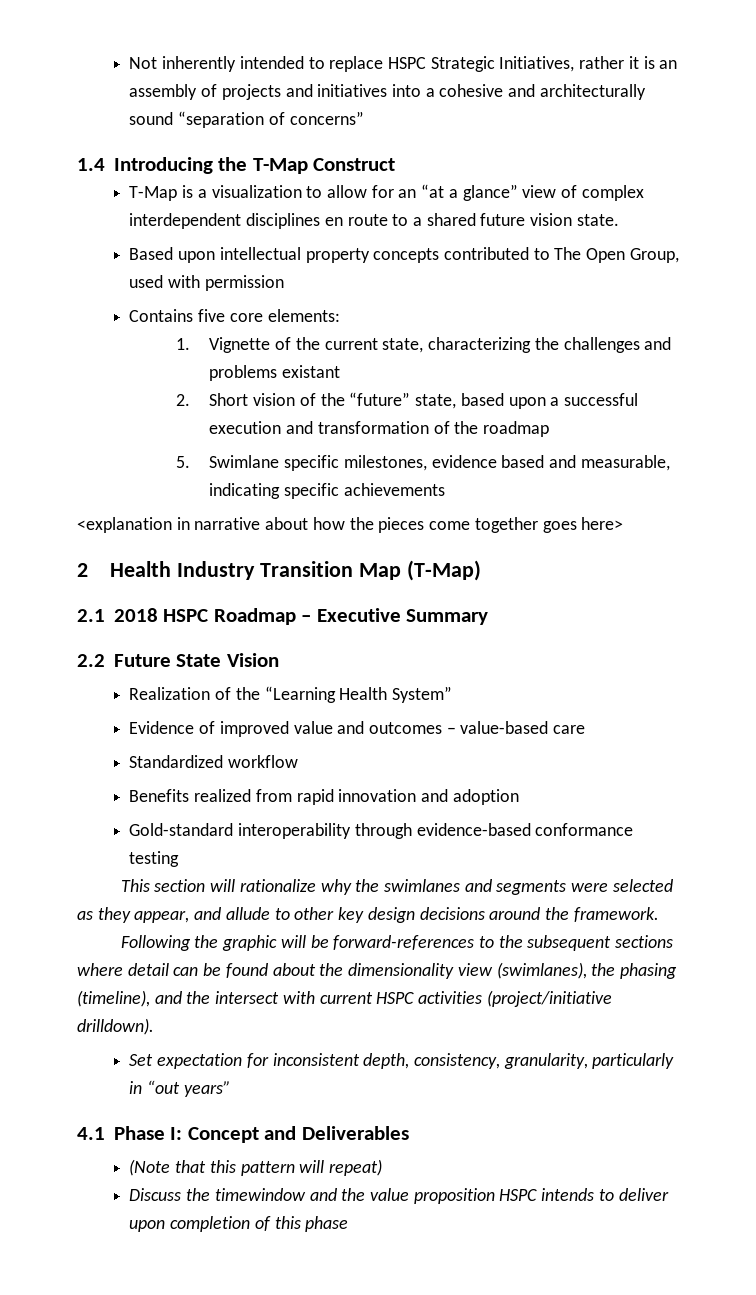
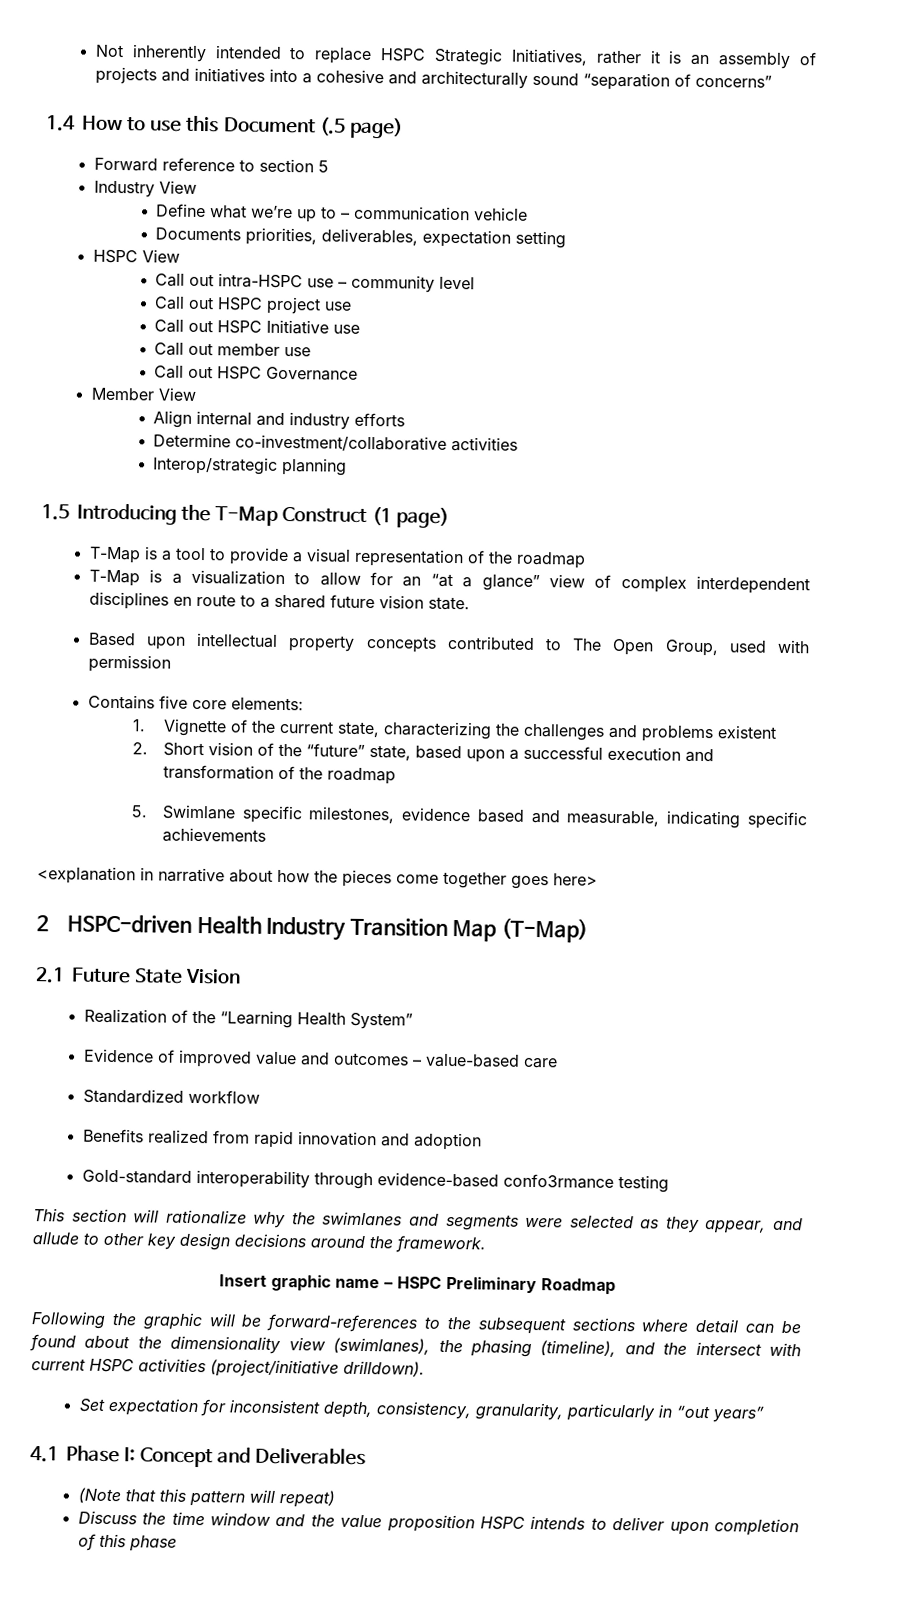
- 1.4 Introducing the T-Map Construct
+ 1.4 How to use this Document (.5 page)
+ Forward reference to section 5
+ Industry View
+ Define what we’re up to – communication vehicle
+ Documents priorities, deliverables, expectation setting
+ HSPC View
+ Call out intra-HSPC use – community level
+ Call out HSPC project use
+ Call out HSPC Initiative use
+ Call out member use
+ Call out HSPC Governance
+ Member View
+ Align internal and industry efforts
+ Determine co-investment/collaborative activities
+ Interop/strategic planning
+ 1.5 Introducing the T-Map Construct (1 page)
+ T-Map is a tool to provide a visual representation of the roadmap
- 1. Vignette of the current state, characterizing the challenges and problems existant
+ 1. Vignette of the current state, characterizing the challenges and problems existent
- 2 Health Industry Transition Map (T-Map)
+ 2 HSPC-driven Health Industry Transition Map (T-Map)
- 2.1 2018 HSPC Roadmap – Executive Summary
- 2.2 Future State Vision
+ 2.1 Future State Vision
- Gold-standard interoperability through evidence-based conformance testing
+ Gold-standard interoperability through evidence-based confo3rmance testing
+ Insert graphic name – HSPC Preliminary Roadmap
- Discuss the timewindow and the value proposition HSPC intends to deliver upon completion of this phase
+ Discuss the time window and the value proposition HSPC intends to deliver upon completion of this phase

